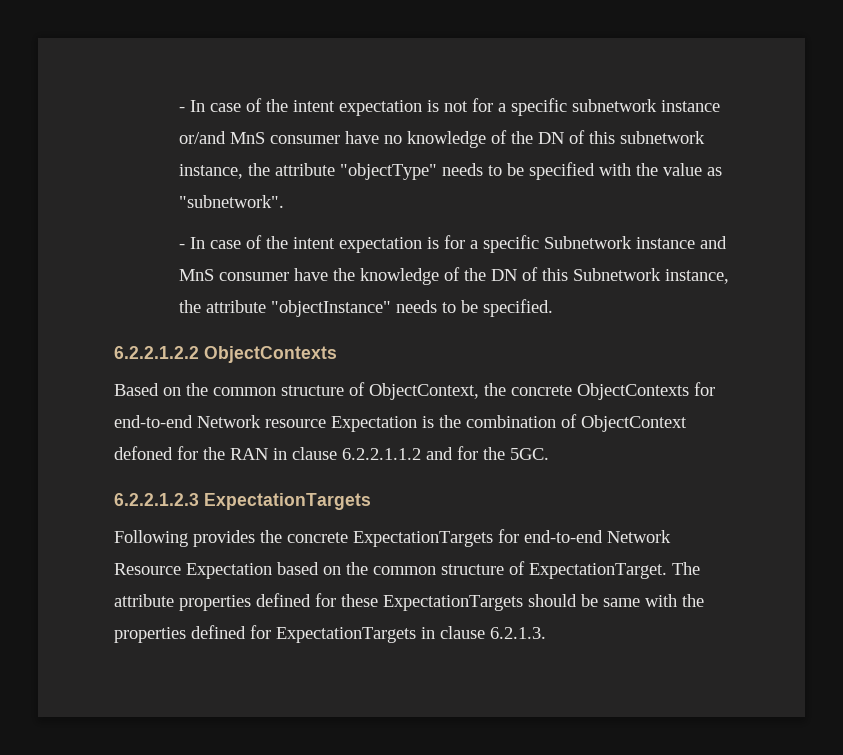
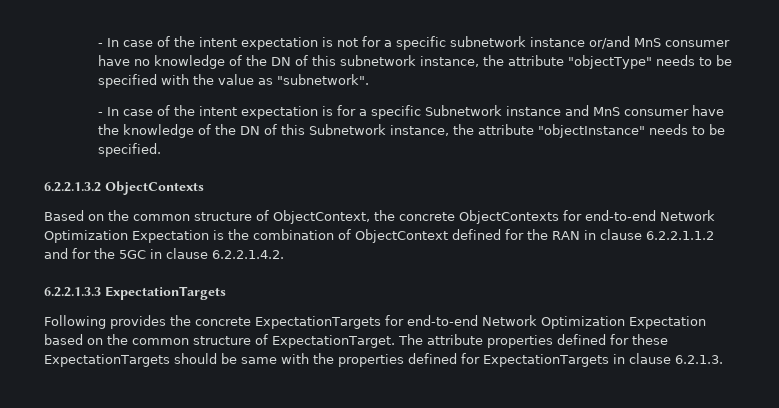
- 6.2.2.1.2.2 ObjectContexts
+ 6.2.2.1.3.2 ObjectContexts
- Based on the common structure of ObjectContext, the concrete ObjectContexts for end-to-end Network resource Expectation is the combination of ObjectContext defoned for the RAN in clause 6.2.2.1.1.2 and for the 5GC.
- 6.2.2.1.2.3 ExpectationTargets
+ Based on the common structure of ObjectContext, the concrete ObjectContexts for end-to-end Network Optimization Expectation is the combination of ObjectContext defined for the RAN in clause 6.2.2.1.1.2 and for the 5GC in clause 6.2.2.1.4.2.
+ 6.2.2.1.3.3 ExpectationTargets
- Following provides the concrete ExpectationTargets for end-to-end Network Resource Expectation based on the common structure of ExpectationTarget.
+ Following provides the concrete ExpectationTargets for end-to-end Network Optimization Expectation based on the common structure of ExpectationTarget.

